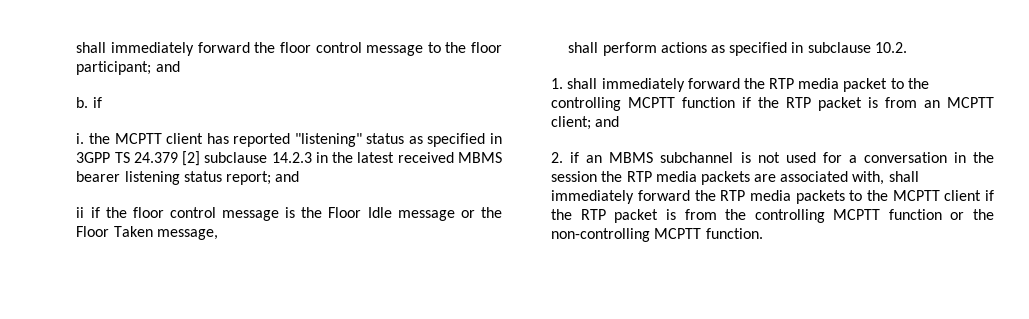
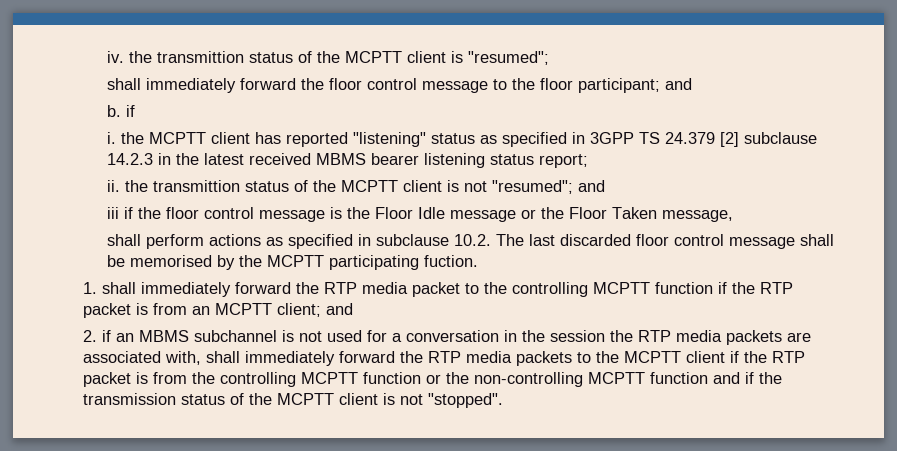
+ iv. the transmittion status of the MCPTT client is "resumed";
- i. the MCPTT client has reported "listening" status as specified in 3GPP TS 24.379 [2] subclause 14.2.3 in the latest received MBMS bearer listening status report; and
- ii if the floor control message is the Floor Idle message or the Floor Taken message,
+ i. the MCPTT client has reported "listening" status as specified in 3GPP TS 24.379 [2] subclause 14.2.3 in the latest received MBMS bearer listening status report;
+ ii. the transmittion status of the MCPTT client is not "resumed"; and
+ iii if the floor control message is the Floor Idle message or the Floor Taken message,
- shall perform actions as specified in subclause 10.2.
+ shall perform actions as specified in subclause 10.2. The last discarded floor control message shall be memorised by the MCPTT participating fuction.
- 2. if an MBMS subchannel is not used for a conversation in the session the RTP media packets are associated with, shall immediately forward the RTP media packets to the MCPTT client if the RTP packet is from the controlling MCPTT function or the non-controlling MCPTT function.
+ 2. if an MBMS subchannel is not used for a conversation in the session the RTP media packets are associated with, shall immediately forward the RTP media packets to the MCPTT client if the RTP packet is from the controlling MCPTT function or the non-controlling MCPTT function and if the transmission status of the MCPTT client is not "stopped".

